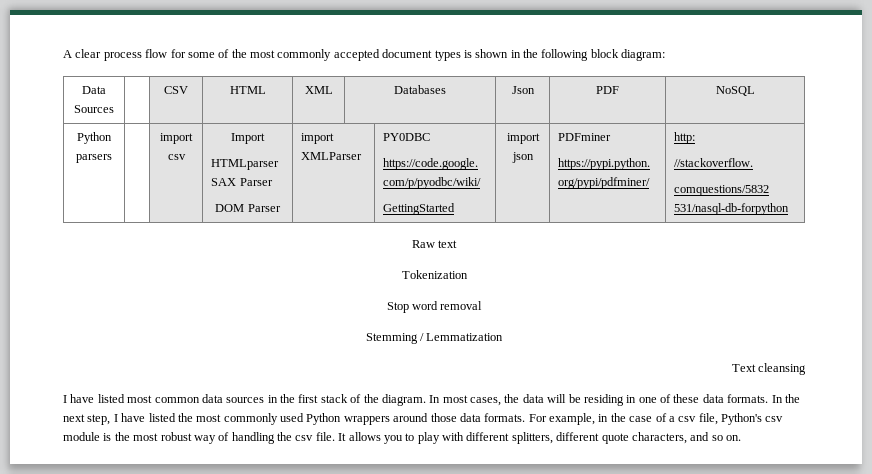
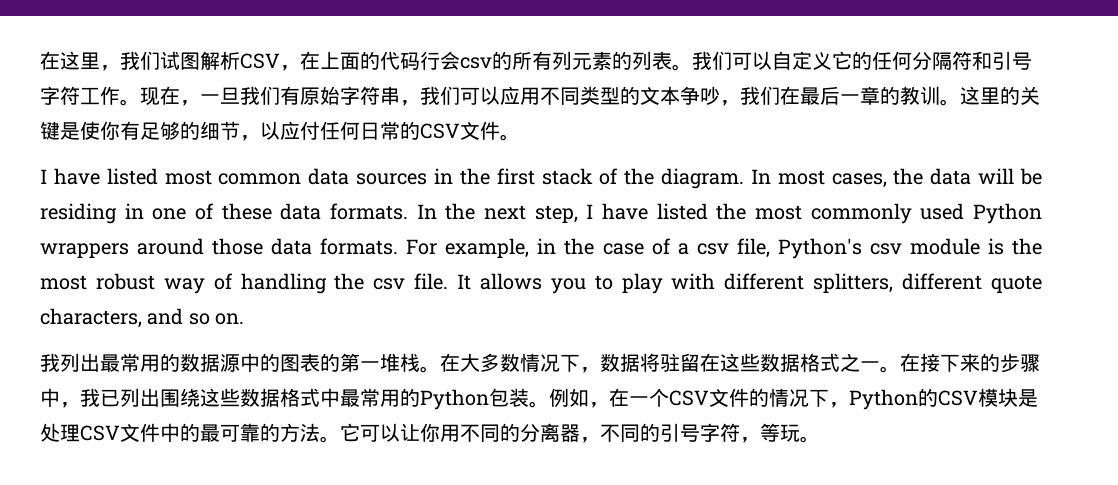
- A clear process flow for some of the most commonly accepted document types is shown in the following block diagram:
- Data Sources | | CSV | HTML | XML | Databases | Json | PDF | NoSQL
- Python parsers | | import csv | Import
- HTMLparser SAX Parser
- DOM Parser | import XMLParser | PY0DBC
- https://code.google. com/p/pyodbc/wiki/
- GettingStarted | import json | PDFminer
- https://pypi.python. org/pypi/pdfminer/ | http:
- //stackoverflow.
- comquestions/5832 531/nasql-db-forpython
- Raw text
- Tokenization
- Stop word removal
- Stemming / Lemmatization
- Text cleansing
+ 在这里，我们试图解析CSV，在上面的代码行会csv的所有列元素的列表。我们可以自定义它的任何分隔符和引号字符工作。现在，一旦我们有原始字符串，我们可以应用不同类型的文本争吵，我们在最后一章的教训。这里的关键是使你有足够的细节，以应付任何日常的CSV文件。
+ 我列出最常用的数据源中的图表的第一堆栈。在大多数情况下，数据将驻留在这些数据格式之一。在接下来的步骤中，我已列出围绕这些数据格式中最常用的Python包装。例如，在一个CSV文件的情况下，Python的CSV模块是处理CSV文件中的最可靠的方法。它可以让你用不同的分离器，不同的引号字符，等玩。

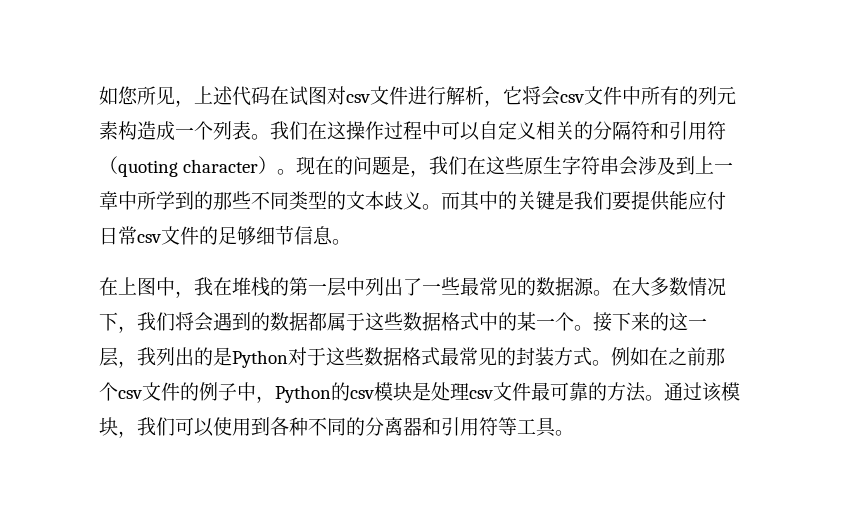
- 在这里，我们试图解析CSV，在上面的代码行会csv的所有列元素的列表。我们可以自定义它的任何分隔符和引号字符工作。现在，一旦我们有原始字符串，我们可以应用不同类型的文本争吵，我们在最后一章的教训。这里的关键是使你有足够的细节，以应付任何日常的CSV文件。
- I have listed most common data sources in the first stack of the diagram. In most cases, the data will be residing in one of these data formats. In the next step, I have listed the most commonly used Python wrappers around those data formats. For example, in the case of a csv file, Python's csv module is the most robust way of handling the csv file. It allows you to play with different splitters, different quote characters, and so on.
- 我列出最常用的数据源中的图表的第一堆栈。
+ 如您所见，上述代码在试图对csv文件进行解析，它将会csv文件中所有的列元素构造成一个列表。我们在这操作过程中可以自定义相关的分隔符和引用符（quoting character）。现在的问题是，我们在这些原生字符串会涉及到上一章中所学到的那些不同类型的文本歧义。而其中的关键是我们要提供能应付日常csv文件的足够细节信息。
+ 在上图中，我在堆栈的第一层中列出了一些最常见的数据源。
- 在大多数情况下，数据将驻留在这些数据格式之一。在接下来的步骤中，我已列出围绕这些数据格式中最常用的Python包装。例如，在一个CSV文件的情况下，Python的CSV模块是处理CSV文件中的最可靠的方法。
+ 在大多数情况下，我们将会遇到的数据都属于这些数据格式中的某一个。接下来的这一层，我列出的是Python对于这些数据格式最常见的封装方式。例如在之前那个csv文件的例子中，Python的csv模块是处理csv文件最可靠的方法。
- 它可以让你用不同的分离器，不同的引号字符，等玩。
+ 通过该模块，我们可以使用到各种不同的分离器和引用符等工具。

